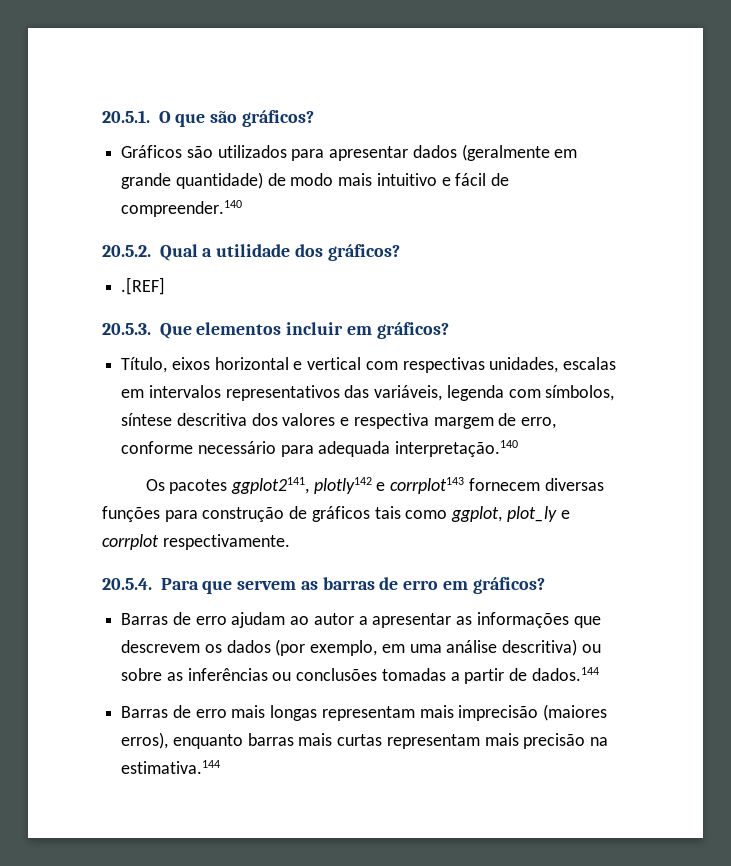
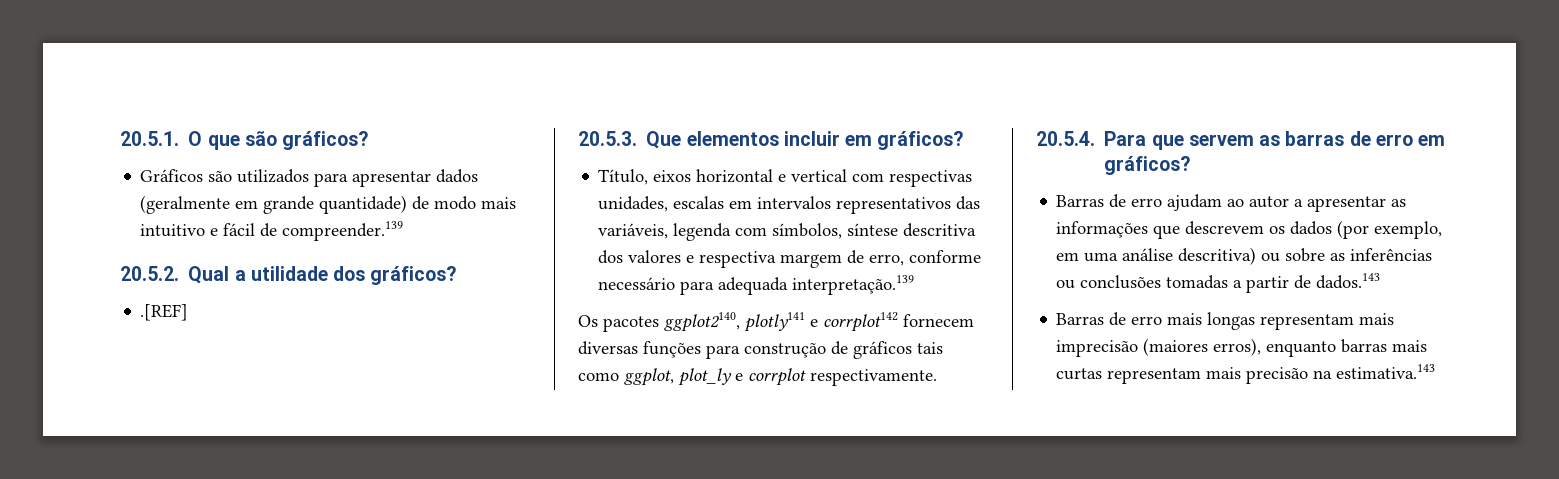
- Gráficos são utilizados para apresentar dados (geralmente em grande quantidade) de modo mais intuitivo e fácil de compreender.140
+ Gráficos são utilizados para apresentar dados (geralmente em grande quantidade) de modo mais intuitivo e fácil de compreender.139
- Título, eixos horizontal e vertical com respectivas unidades, escalas em intervalos representativos das variáveis, legenda com símbolos, síntese descritiva dos valores e respectiva margem de erro, conforme necessário para adequada interpretação.140
+ Título, eixos horizontal e vertical com respectivas unidades, escalas em intervalos representativos das variáveis, legenda com símbolos, síntese descritiva dos valores e respectiva margem de erro, conforme necessário para adequada interpretação.139
- Os pacotes ggplot2141, plotly142 e corrplot143 fornecem diversas funções para construção de gráficos tais como ggplot, plot_ly e corrplot respectivamente.
+ Os pacotes ggplot2140, plotly141 e corrplot142 fornecem diversas funções para construção de gráficos tais como ggplot, plot_ly e corrplot respectivamente.
- Barras de erro ajudam ao autor a apresentar as informações que descrevem os dados (por exemplo, em uma análise descritiva) ou sobre as inferências ou conclusões tomadas a partir de dados.144
+ Barras de erro ajudam ao autor a apresentar as informações que descrevem os dados (por exemplo, em uma análise descritiva) ou sobre as inferências ou conclusões tomadas a partir de dados.143
- Barras de erro mais longas representam mais imprecisão (maiores erros), enquanto barras mais curtas representam mais precisão na estimativa.144
+ Barras de erro mais longas representam mais imprecisão (maiores erros), enquanto barras mais curtas representam mais precisão na estimativa.143

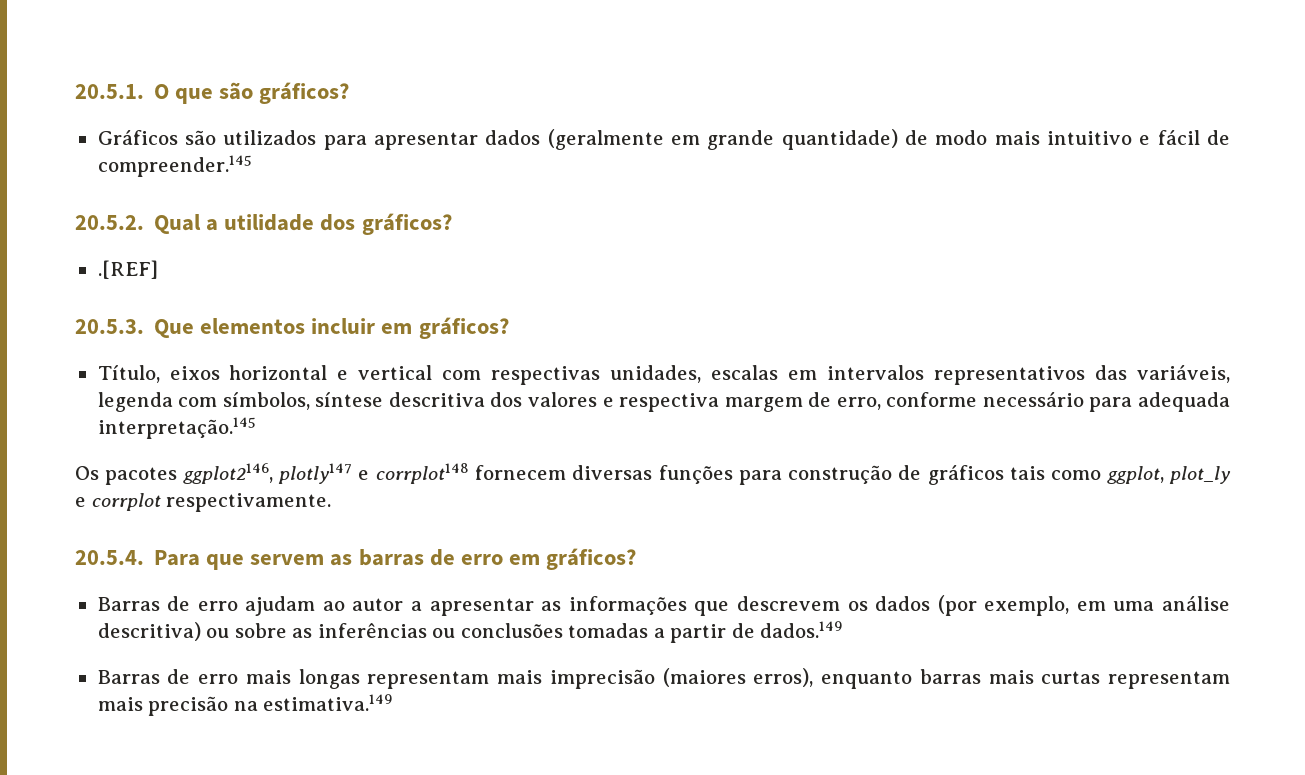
- Gráficos são utilizados para apresentar dados (geralmente em grande quantidade) de modo mais intuitivo e fácil de compreender.139
+ Gráficos são utilizados para apresentar dados (geralmente em grande quantidade) de modo mais intuitivo e fácil de compreender.145
- Título, eixos horizontal e vertical com respectivas unidades, escalas em intervalos representativos das variáveis, legenda com símbolos, síntese descritiva dos valores e respectiva margem de erro, conforme necessário para adequada interpretação.139
+ Título, eixos horizontal e vertical com respectivas unidades, escalas em intervalos representativos das variáveis, legenda com símbolos, síntese descritiva dos valores e respectiva margem de erro, conforme necessário para adequada interpretação.145
- Os pacotes ggplot2140, plotly141 e corrplot142 fornecem diversas funções para construção de gráficos tais como ggplot, plot_ly e corrplot respectivamente.
+ Os pacotes ggplot2146, plotly147 e corrplot148 fornecem diversas funções para construção de gráficos tais como ggplot, plot_ly e corrplot respectivamente.
- Barras de erro ajudam ao autor a apresentar as informações que descrevem os dados (por exemplo, em uma análise descritiva) ou sobre as inferências ou conclusões tomadas a partir de dados.143
+ Barras de erro ajudam ao autor a apresentar as informações que descrevem os dados (por exemplo, em uma análise descritiva) ou sobre as inferências ou conclusões tomadas a partir de dados.149
- Barras de erro mais longas representam mais imprecisão (maiores erros), enquanto barras mais curtas representam mais precisão na estimativa.143
+ Barras de erro mais longas representam mais imprecisão (maiores erros), enquanto barras mais curtas representam mais precisão na estimativa.149

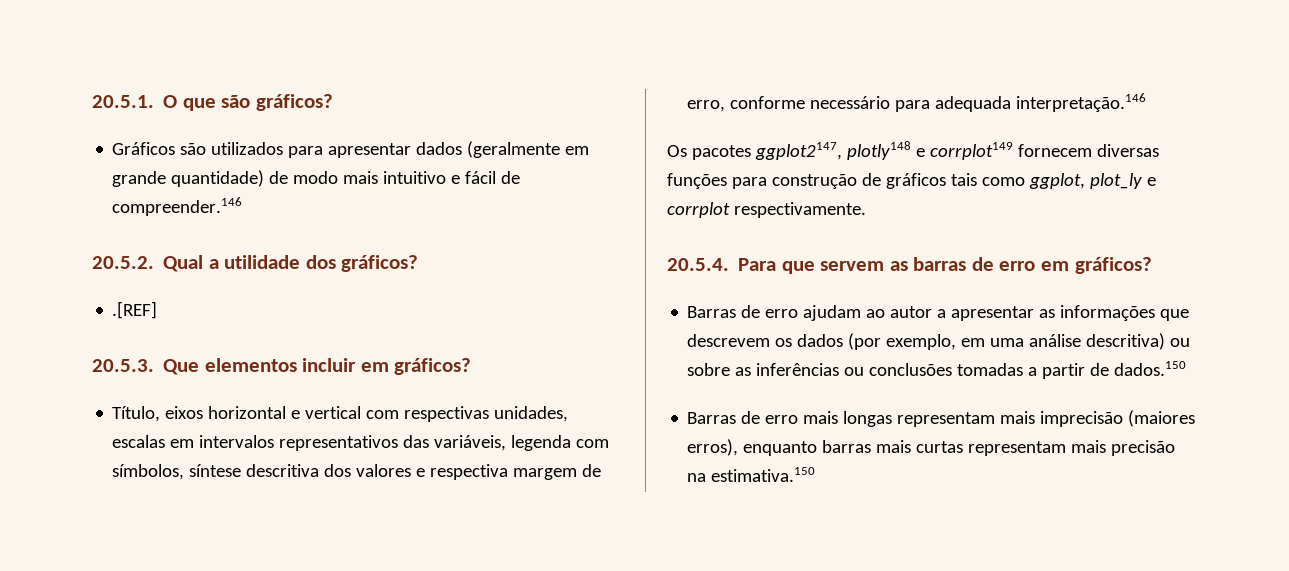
- Gráficos são utilizados para apresentar dados (geralmente em grande quantidade) de modo mais intuitivo e fácil de compreender.145
+ Gráficos são utilizados para apresentar dados (geralmente em grande quantidade) de modo mais intuitivo e fácil de compreender.146
- Título, eixos horizontal e vertical com respectivas unidades, escalas em intervalos representativos das variáveis, legenda com símbolos, síntese descritiva dos valores e respectiva margem de erro, conforme necessário para adequada interpretação.145
+ Título, eixos horizontal e vertical com respectivas unidades, escalas em intervalos representativos das variáveis, legenda com símbolos, síntese descritiva dos valores e respectiva margem de erro, conforme necessário para adequada interpretação.146
- Os pacotes ggplot2146, plotly147 e corrplot148 fornecem diversas funções para construção de gráficos tais como ggplot, plot_ly e corrplot respectivamente.
+ Os pacotes ggplot2147, plotly148 e corrplot149 fornecem diversas funções para construção de gráficos tais como ggplot, plot_ly e corrplot respectivamente.
- Barras de erro ajudam ao autor a apresentar as informações que descrevem os dados (por exemplo, em uma análise descritiva) ou sobre as inferências ou conclusões tomadas a partir de dados.149
+ Barras de erro ajudam ao autor a apresentar as informações que descrevem os dados (por exemplo, em uma análise descritiva) ou sobre as inferências ou conclusões tomadas a partir de dados.150
- Barras de erro mais longas representam mais imprecisão (maiores erros), enquanto barras mais curtas representam mais precisão na estimativa.149
+ Barras de erro mais longas representam mais imprecisão (maiores erros), enquanto barras mais curtas representam mais precisão na estimativa.150

